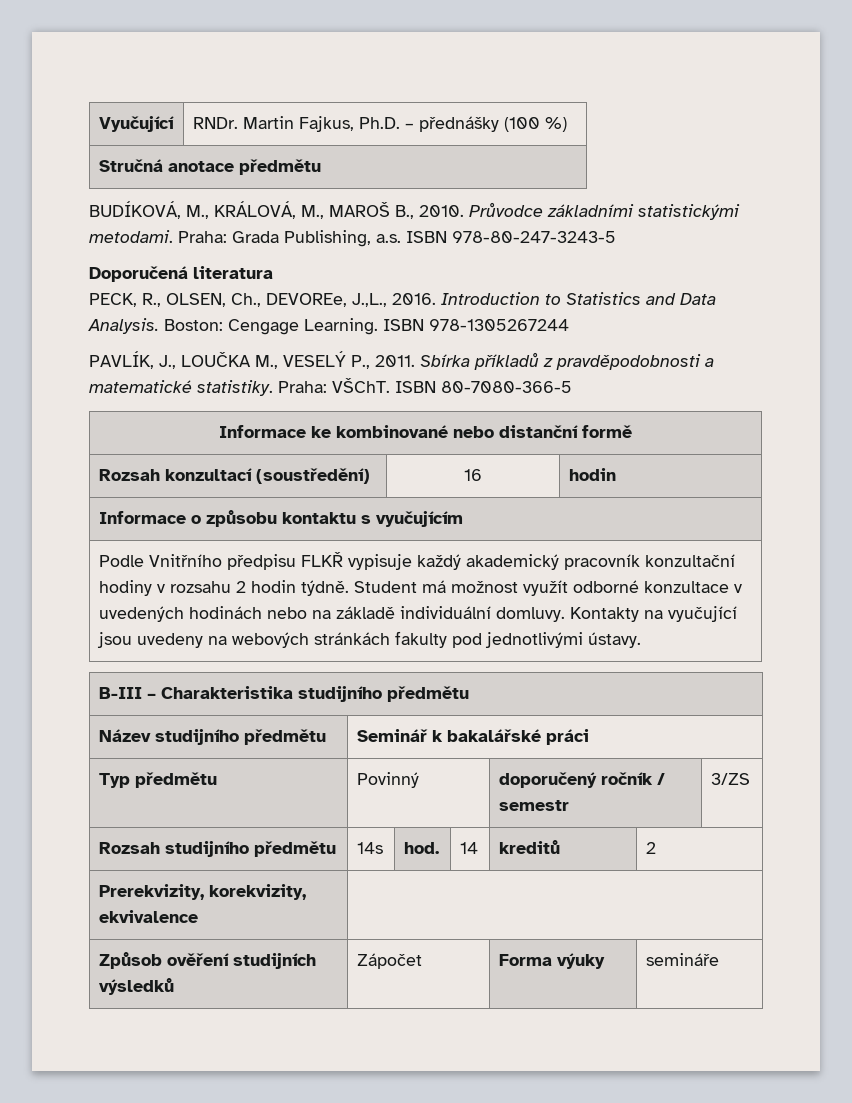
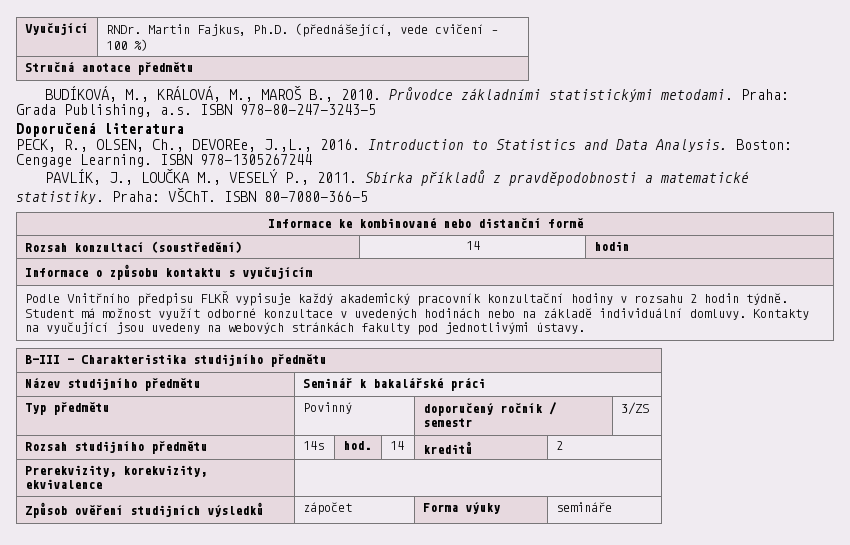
- Vyučující | RNDr. Martin Fajkus, Ph.D. – přednášky (100 %)
+ Vyučující | RNDr. Martin Fajkus, Ph.D. (přednášející, vede cvičení – 100 %)
- Rozsah konzultací (soustředění) | 16 | hodin
+ Rozsah konzultací (soustředění) | 14 | hodin
- Způsob ověření studijních výsledků | Zápočet | Forma výuky | semináře
+ Způsob ověření studijních výsledků | zápočet | Forma výuky | semináře

